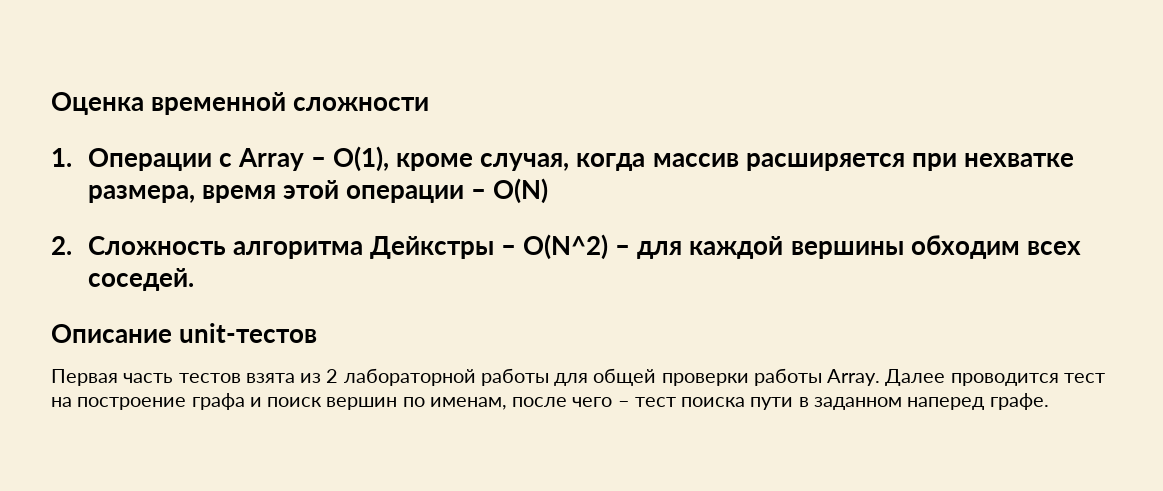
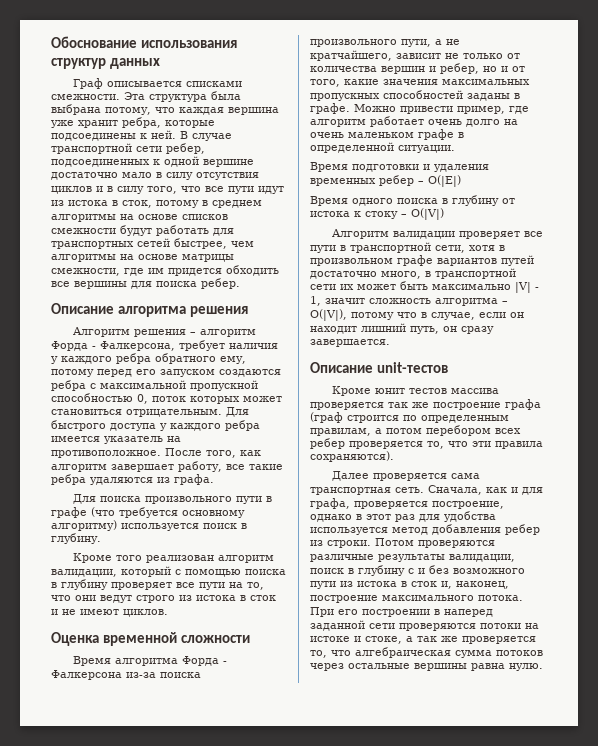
+ Обоснование использования структур данных
+ Граф описывается списками смежности. Эта структура была выбрана потому, что каждая вершина уже хранит ребра, которые подсоединены к ней. В случае транспортной сети ребер, подсоединенных к одной вершине достаточно мало в силу отсутствия циклов и в силу того, что все пути идут из истока в сток, потому в среднем алгоритмы на основе списков смежности будут работать для транспортных сетей быстрее, чем алгоритмы на основе матрицы смежности, где им придется обходить все вершины для поиска ребер.
+ Описание алгоритма решения
+ Алгоритм решения – алгоритм Форда - Фалкерсона, требует наличия у каждого ребра обратного ему, потому перед его запуском создаются ребра с максимальной пропускной способностью 0, поток которых может становиться отрицательным. Для быстрого доступа у каждого ребра имеется указатель на противоположное. После того, как алгоритм завершает работу, все такие ребра удаляются из графа.
+ Для поиска произвольного пути в графе (что требуется основному алгоритму) используется поиск в глубину.
+ Кроме того реализован алгоритм валидации, который с помощью поиска в глубину проверяет все пути на то, что они ведут строго из истока в сток и не имеют циклов.
  Оценка временной сложности
- 1. Операции с Array – O(1), кроме случая, когда массив расширяется при нехватке размера, время этой операции – O(N)
- 2. Сложность алгоритма Дейкстры – O(N^2) – для каждой вершины обходим всех соседей.
+ Время алгоритма Форда - Фалкерсона из-за поиска произвольного пути, а не кратчайшего, зависит не только от количества вершин и ребер, но и от того, какие значения максимальных пропускных способностей заданы в графе. Можно привести пример, где алгоритм работает очень долго на очень маленьком графе в определенной ситуации.
+ Время подготовки и удаления временных ребер – O(|E|)
+ Время одного поиска в глубину от истока к стоку – O(|V|)
+ Алгоритм валидации проверяет все пути в транспортной сети, хотя в произвольном графе вариантов путей достаточно много, в транспортной сети их может быть максимально |V| - 1, значит сложность алгоритма – O(|V|), потому что в случае, если он находит лишний путь, он сразу завершается.
  Описание unit-тестов
- Первая часть тестов взята из 2 лабораторной работы для общей проверки работы Array. Далее проводится тест на построение графа и поиск вершин по именам, после чего – тест поиска пути в заданном наперед графе.
+ Кроме юнит тестов массива проверяется так же построение графа (граф строится по определенным правилам, а потом перебором всех ребер проверяется то, что эти правила сохраняются).
+ Далее проверяется сама транспортная сеть. Сначала, как и для графа, проверяется построение, однако в этот раз для удобства используется метод добавления ребер из строки. Потом проверяются различные результаты валидации, поиск в глубину с и без возможного пути из истока в сток и, наконец, построение максимального потока. При его построении в наперед заданной сети проверяются потоки на истоке и стоке, а так же проверяется то, что алгебраическая сумма потоков через остальные вершины равна нулю.

